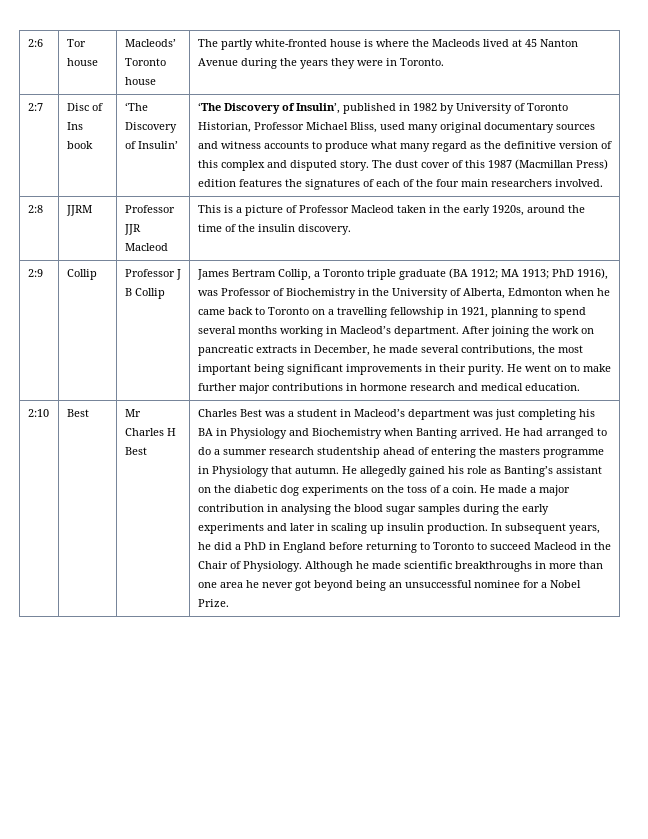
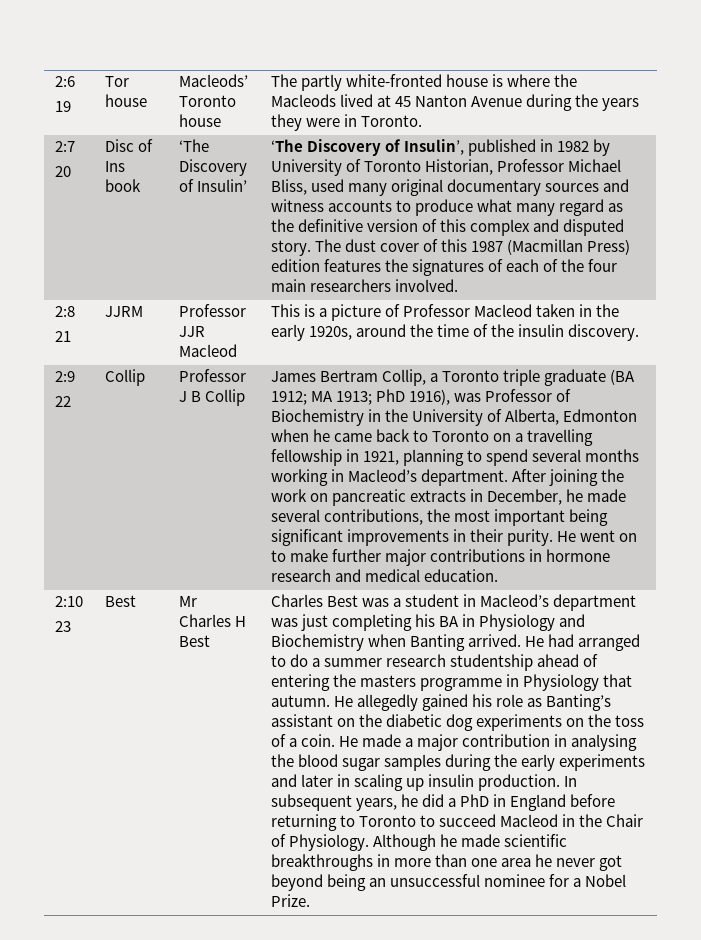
- 2:6 | Tor house | Macleods’ Toronto house | The partly white-fronted house is where the Macleods lived at 45 Nanton Avenue during the years they were in Toronto.
+ 2:6
+ 19 | Tor house | Macleods’ Toronto house | The partly white-fronted house is where the Macleods lived at 45 Nanton Avenue during the years they were in Toronto.
+ 20
- 2:8 | JJRM | Professor JJR Macleod | This is a picture of Professor Macleod taken in the early 1920s, around the time of the insulin discovery.
+ 2:8
+ 21 | JJRM | Professor JJR Macleod | This is a picture of Professor Macleod taken in the early 1920s, around the time of the insulin discovery.
+ 22
+ 23

